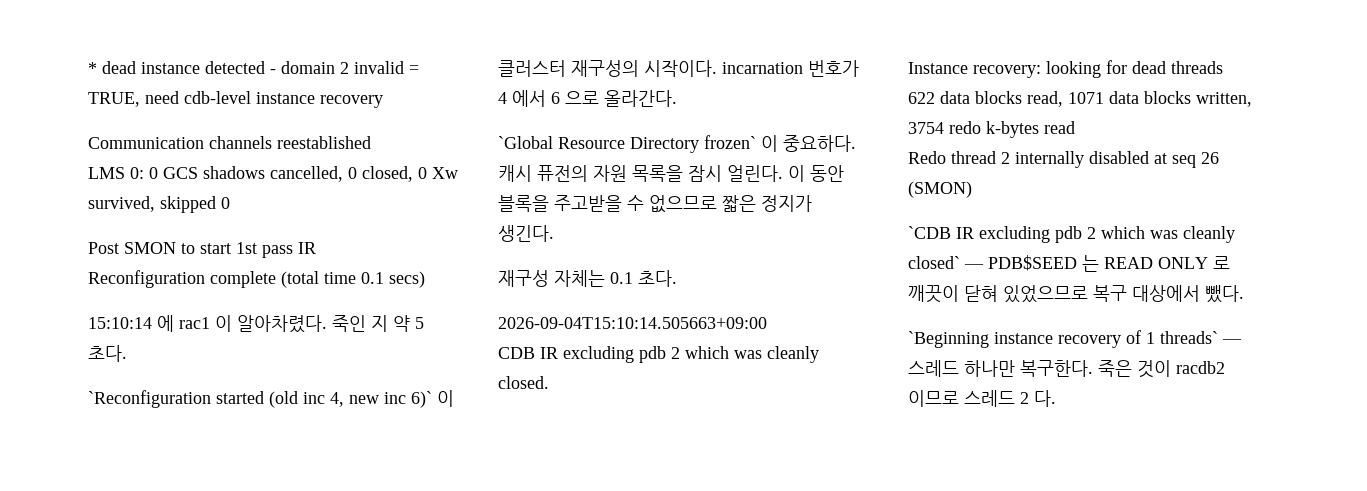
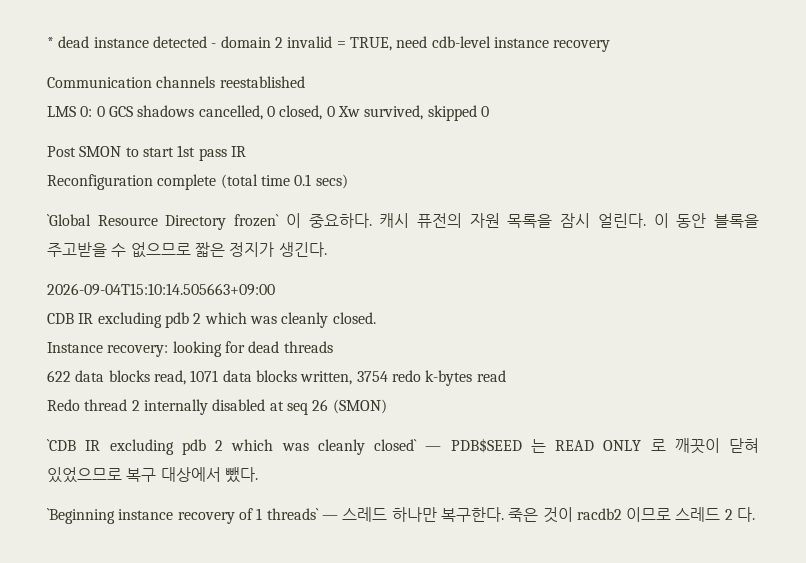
- 15:10:14 에 rac1 이 알아차렸다. 죽인 지 약 5 초다.
- `Reconfiguration started (old inc 4, new inc 6)` 이 클러스터 재구성의 시작이다. incarnation 번호가 4 에서 6 으로 올라간다.
- 재구성 자체는 0.1 초다.

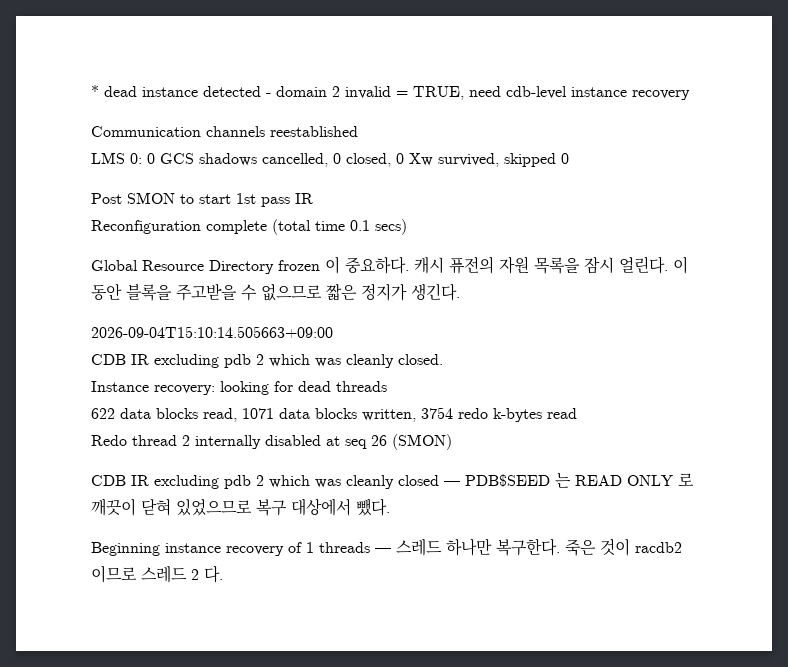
- `Global Resource Directory frozen` 이 중요하다.
+ Global Resource Directory frozen 이 중요하다.
- `CDB IR excluding pdb 2 which was cleanly closed` — PDB$SEED 는 READ ONLY 로 깨끗이 닫혀 있었으므로 복구 대상에서 뺐다.
+ CDB IR excluding pdb 2 which was cleanly closed — PDB$SEED 는 READ ONLY 로 깨끗이 닫혀 있었으므로 복구 대상에서 뺐다.
- `Beginning instance recovery of 1 threads` — 스레드 하나만 복구한다.
+ Beginning instance recovery of 1 threads — 스레드 하나만 복구한다.

